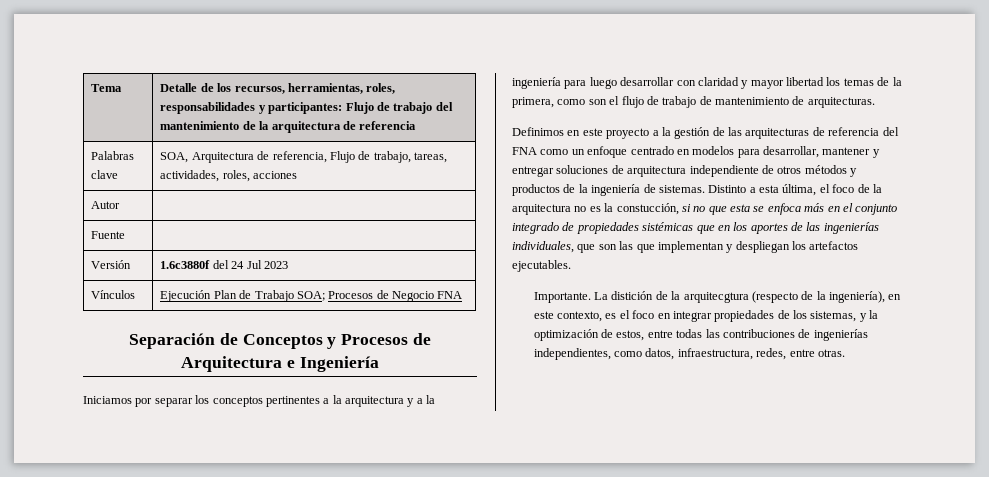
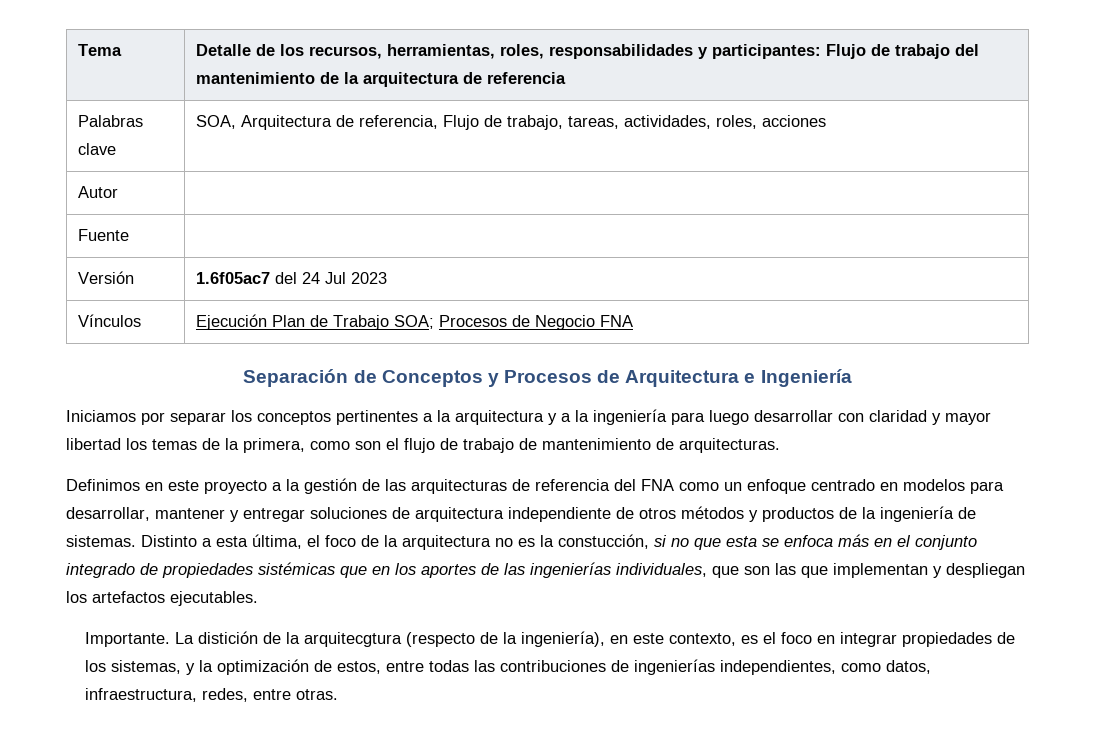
- Versión | 1.6c3880f del 24 Jul 2023
+ Versión | 1.6f05ac7 del 24 Jul 2023

